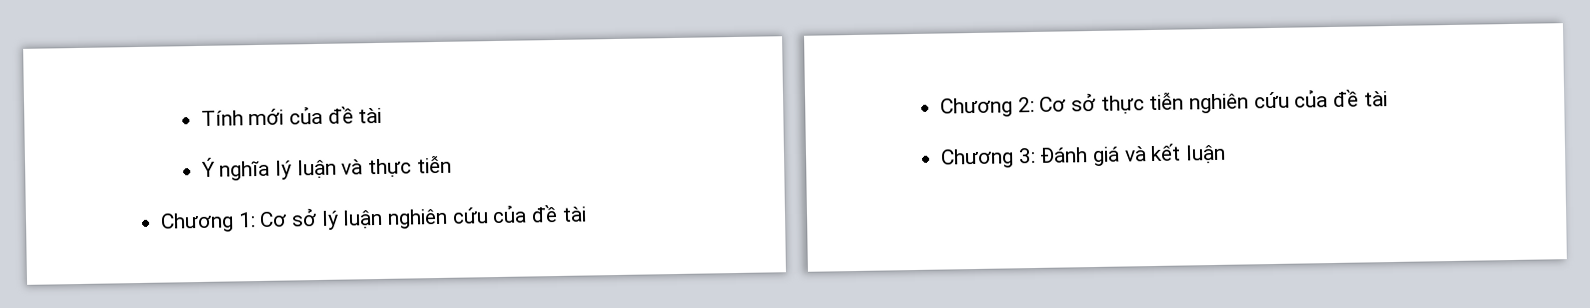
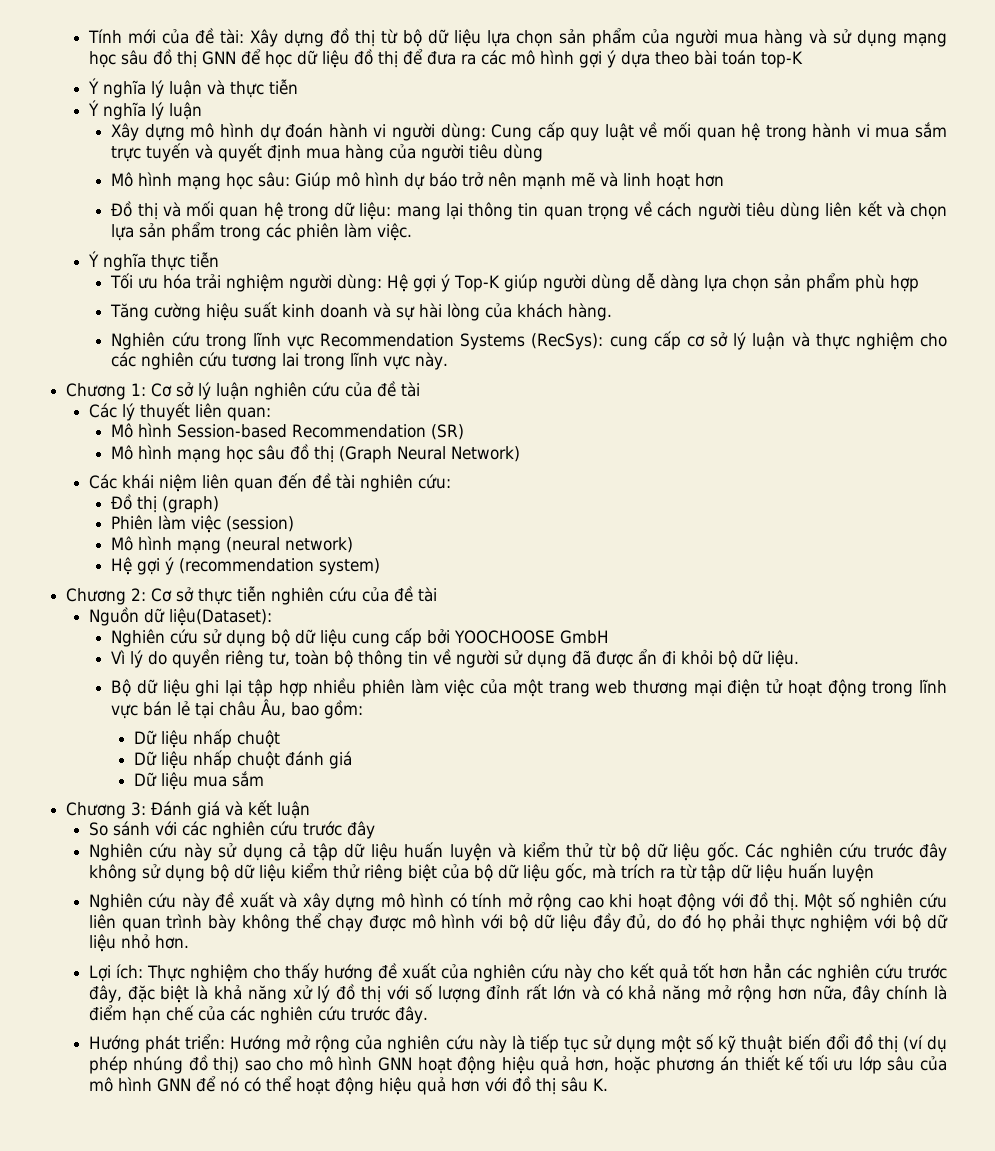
- Tính mới của đề tài
+ Tính mới của đề tài: Xây dựng đồ thị từ bộ dữ liệu lựa chọn sản phẩm của người mua hàng và sử dụng mạng học sâu đồ thị GNN để học dữ liệu đồ thị để đưa ra các mô hình gợi ý dựa theo bài toán top-K
  Ý nghĩa lý luận và thực tiễn
+ Ý nghĩa lý luận
+ Xây dựng mô hình dự đoán hành vi người dùng: Cung cấp quy luật về mối quan hệ trong hành vi mua sắm trực tuyến và quyết định mua hàng của người tiêu dùng
+ Mô hình mạng học sâu: Giúp mô hình dự báo trở nên mạnh mẽ và linh hoạt hơn
+ Đồ thị và mối quan hệ trong dữ liệu: mang lại thông tin quan trọng về cách người tiêu dùng liên kết và chọn lựa sản phẩm trong các phiên làm việc.
+ Ý nghĩa thực tiễn
+ Tối ưu hóa trải nghiệm người dùng: Hệ gợi ý Top-K giúp người dùng dễ dàng lựa chọn sản phẩm phù hợp
+ Tăng cường hiệu suất kinh doanh và sự hài lòng của khách hàng.
+ Nghiên cứu trong lĩnh vực Recommendation Systems (RecSys): cung cấp cơ sở lý luận và thực nghiệm cho các nghiên cứu tương lai trong lĩnh vực này.
+ Các lý thuyết liên quan:
+ Mô hình Session-based Recommendation (SR)
+ Mô hình mạng học sâu đồ thị (Graph Neural Network)
+ Các khái niệm liên quan đến đề tài nghiên cứu:
+ Đồ thị (graph)
+ Phiên làm việc (session)
+ Mô hình mạng (neural network)
+ Hệ gợi ý (recommendation system)
+ Nguồn dữ liệu(Dataset):
+ Nghiên cứu sử dụng bộ dữ liệu cung cấp bởi YOOCHOOSE GmbH
+ Vì lý do quyền riêng tư, toàn bộ thông tin về người sử dụng đã được ẩn đi khỏi bộ dữ liệu.
+ Bộ dữ liệu ghi lại tập hợp nhiều phiên làm việc của một trang web thương mại điện tử hoạt động trong lĩnh vực bán lẻ tại châu Âu, bao gồm:
+ Dữ liệu nhấp chuột
+ Dữ liệu nhấp chuột đánh giá
+ Dữ liệu mua sắm
+ So sánh với các nghiên cứu trước đây
+ Nghiên cứu này sử dụng cả tập dữ liệu huấn luyện và kiểm thử từ bộ dữ liệu gốc. Các nghiên cứu trước đây không sử dụng bộ dữ liệu kiểm thử riêng biệt của bộ dữ liệu gốc, mà trích ra từ tập dữ liệu huấn luyện
+ Nghiên cứu này đề xuất và xây dựng mô hình có tính mở rộng cao khi hoạt động với đồ thị. Một số nghiên cứu liên quan trình bày không thể chạy được mô hình với bộ dữ liệu đầy đủ, do đó họ phải thực nghiệm với bộ dữ liệu nhỏ hơn.
+ Lợi ích: Thực nghiệm cho thấy hướng đề xuất của nghiên cứu này cho kết quả tốt hơn hẳn các nghiên cứu trước đây, đặc biệt là khả năng xử lý đồ thị với số lượng đỉnh rất lớn và có khả năng mở rộng hơn nữa, đây chính là điểm hạn chế của các nghiên cứu trước đây.
+ Hướng phát triển: Hướng mở rộng của nghiên cứu này là tiếp tục sử dụng một số kỹ thuật biến đổi đồ thị (ví dụ phép nhúng đồ thị) sao cho mô hình GNN hoạt động hiệu quả hơn, hoặc phương án thiết kế tối ưu lớp sâu của mô hình GNN để nó có thể hoạt động hiệu quả hơn với đồ thị sâu K.

